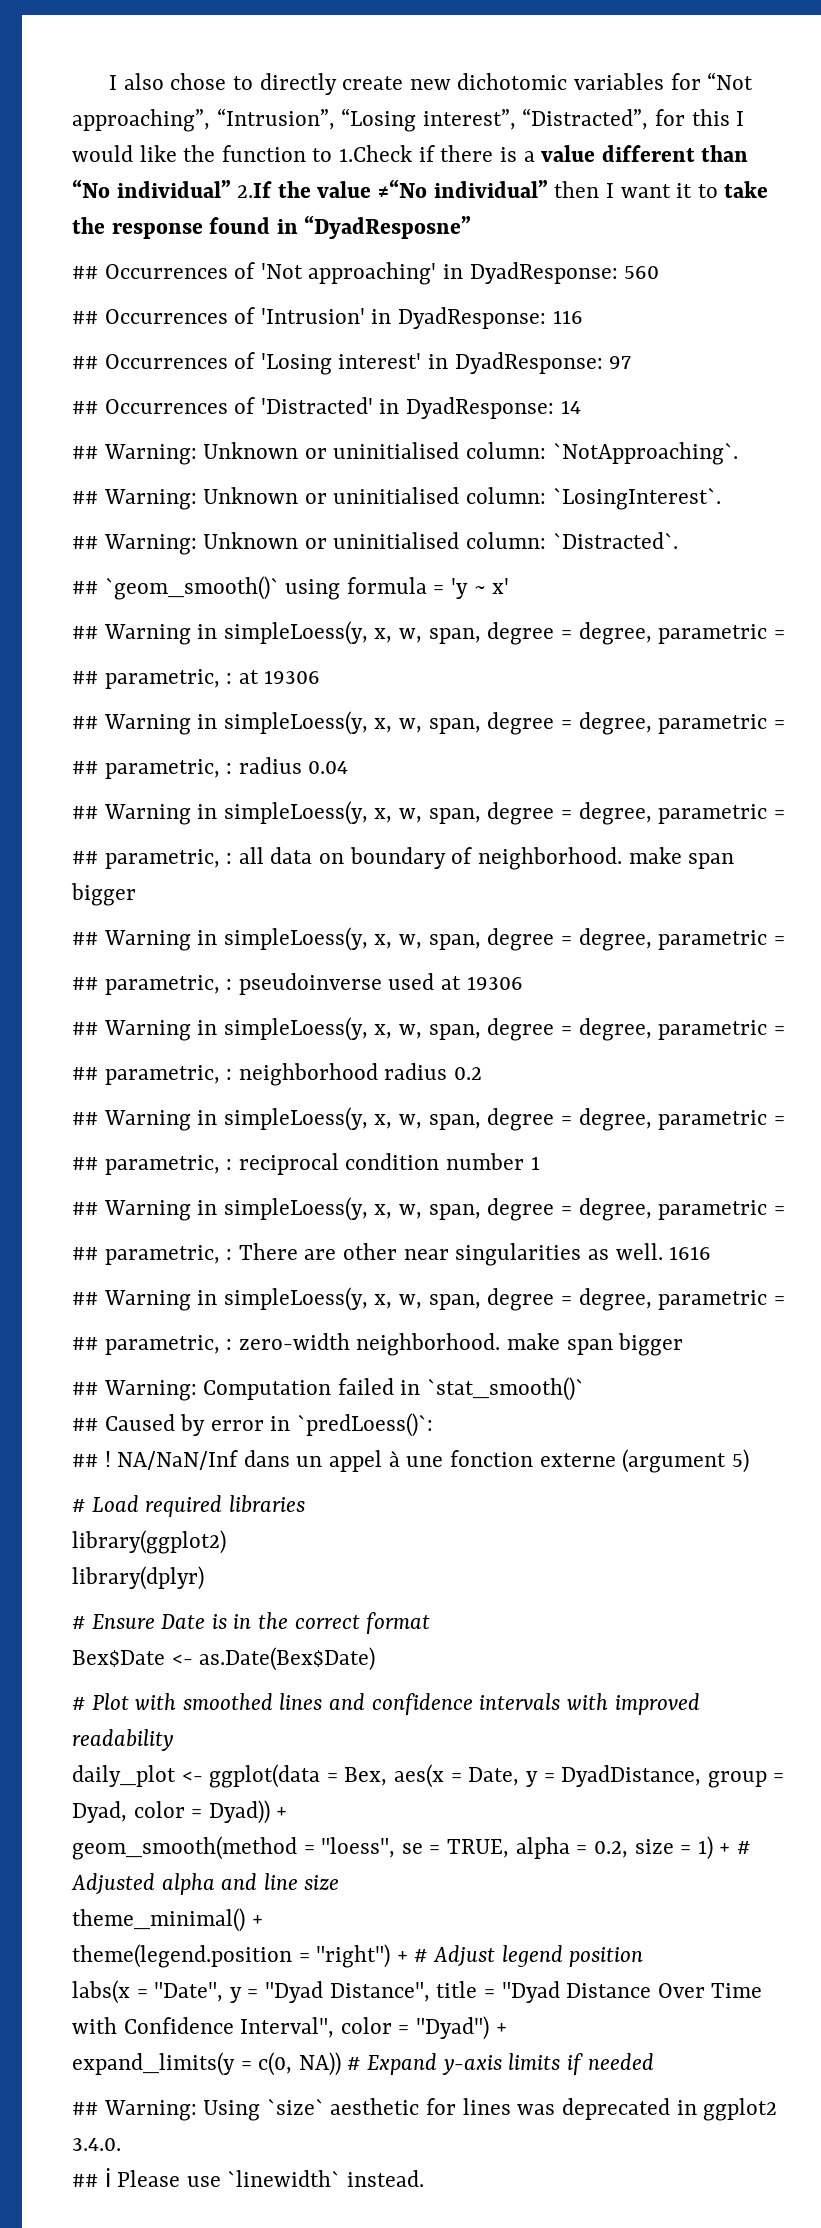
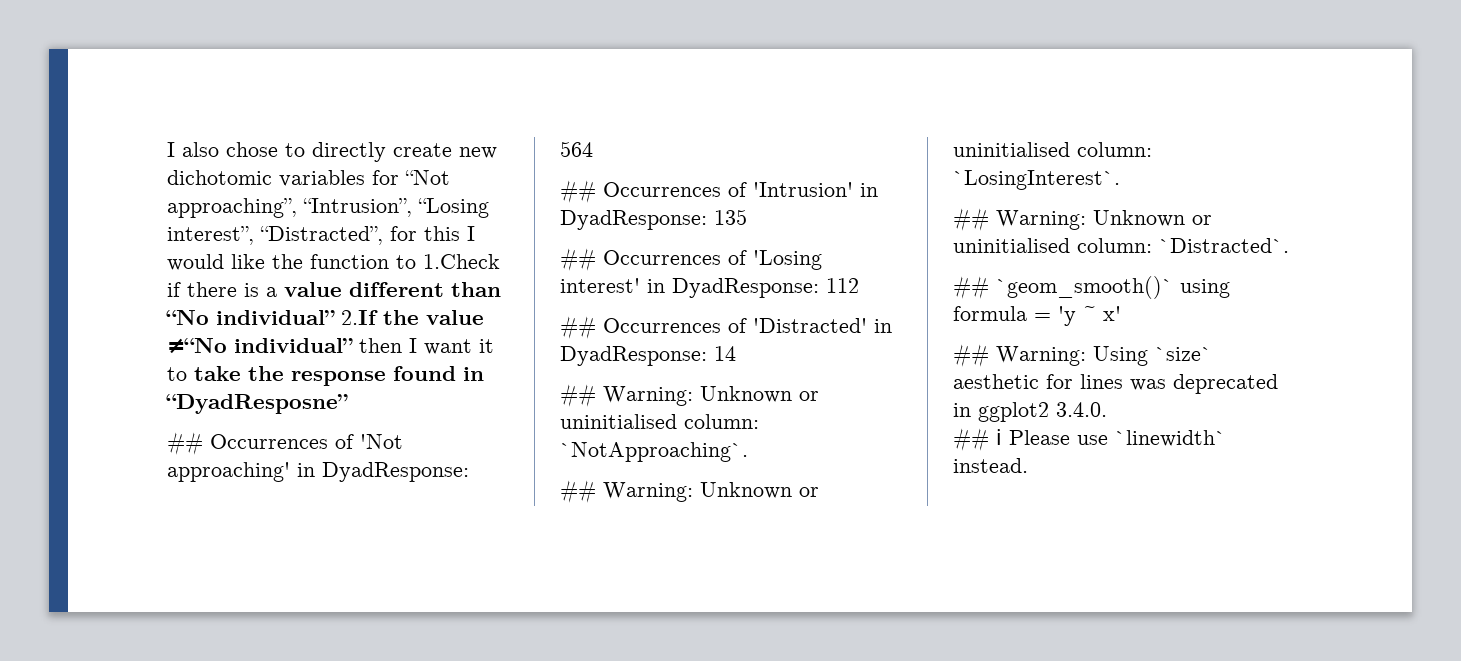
- ## Occurrences of 'Not approaching' in DyadResponse: 560
+ ## Occurrences of 'Not approaching' in DyadResponse: 564
- ## Occurrences of 'Intrusion' in DyadResponse: 116
+ ## Occurrences of 'Intrusion' in DyadResponse: 135
- ## Occurrences of 'Losing interest' in DyadResponse: 97
+ ## Occurrences of 'Losing interest' in DyadResponse: 112
  ## `geom_smooth()` using formula = 'y ~ x'
- ## Warning in simpleLoess(y, x, w, span, degree = degree, parametric =
- ## parametric, : at 19306
- ## Warning in simpleLoess(y, x, w, span, degree = degree, parametric =
- ## parametric, : radius 0.04
- ## Warning in simpleLoess(y, x, w, span, degree = degree, parametric =
- ## parametric, : all data on boundary of neighborhood. make span bigger
- ## Warning in simpleLoess(y, x, w, span, degree = degree, parametric =
- ## parametric, : pseudoinverse used at 19306
- ## Warning in simpleLoess(y, x, w, span, degree = degree, parametric =
- ## parametric, : neighborhood radius 0.2
- ## Warning in simpleLoess(y, x, w, span, degree = degree, parametric =
- ## parametric, : reciprocal condition number 1
- ## Warning in simpleLoess(y, x, w, span, degree = degree, parametric =
- ## parametric, : There are other near singularities as well. 1616
- ## Warning in simpleLoess(y, x, w, span, degree = degree, parametric =
- ## parametric, : zero-width neighborhood. make span bigger
- ## Warning: Computation failed in `stat_smooth()`
- ## Caused by error in `predLoess()`:
- ## ! NA/NaN/Inf dans un appel à une fonction externe (argument 5)
- # Load required libraries
- library(ggplot2)
- library(dplyr)
- # Ensure Date is in the correct format
- Bex$Date <- as.Date(Bex$Date)
- # Plot with smoothed lines and confidence intervals with improved readability
- daily_plot <- ggplot(data = Bex, aes(x = Date, y = DyadDistance, group = Dyad, color = Dyad)) +
- geom_smooth(method = "loess", se = TRUE, alpha = 0.2, size = 1) + # Adjusted alpha and line size
- theme_minimal() +
- theme(legend.position = "right") + # Adjust legend position
- labs(x = "Date", y = "Dyad Distance", title = "Dyad Distance Over Time with Confidence Interval", color = "Dyad") +
- expand_limits(y = c(0, NA)) # Expand y-axis limits if needed

